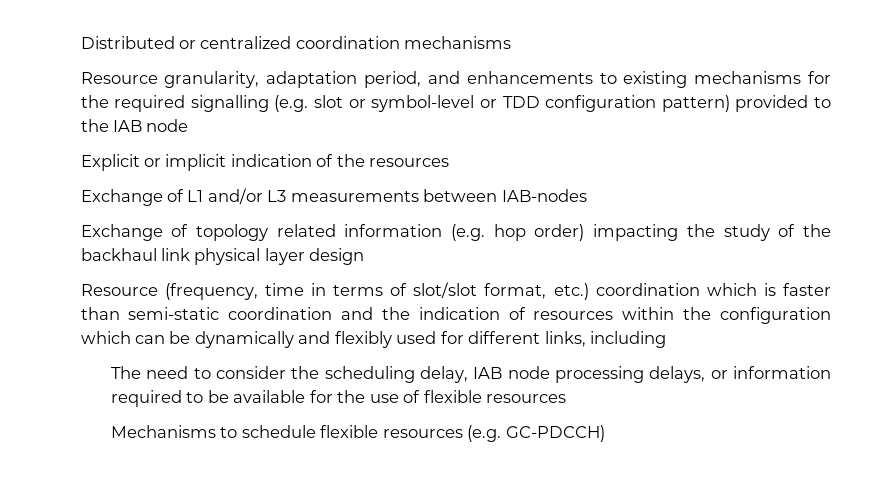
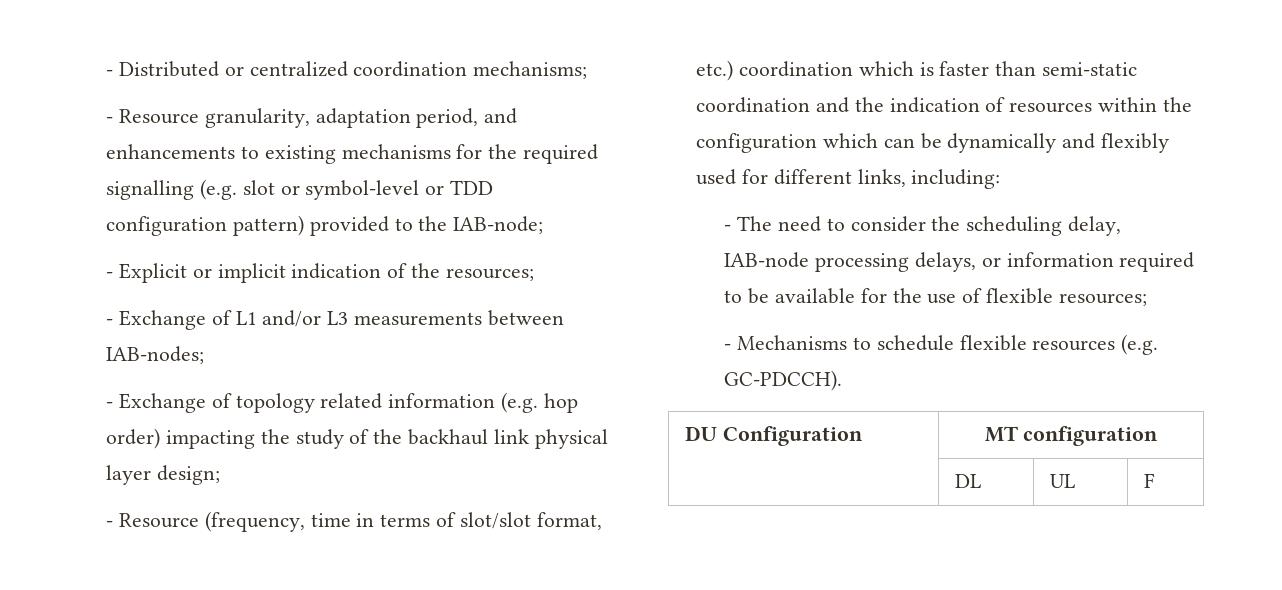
- Distributed or centralized coordination mechanisms
- Resource granularity, adaptation period, and enhancements to existing mechanisms for the required signalling (e.g. slot or symbol-level or TDD configuration pattern) provided to the IAB node
- Explicit or implicit indication of the resources
- Exchange of L1 and/or L3 measurements between IAB-nodes
- Exchange of topology related information (e.g. hop order) impacting the study of the backhaul link physical layer design
- Resource (frequency, time in terms of slot/slot format, etc.) coordination which is faster than semi-static coordination and the indication of resources within the configuration which can be dynamically and flexibly used for different links, including
- The need to consider the scheduling delay, IAB node processing delays, or information required to be available for the use of flexible resources
- Mechanisms to schedule flexible resources (e.g. GC-PDCCH)
+ - Distributed or centralized coordination mechanisms;
+ - Resource granularity, adaptation period, and enhancements to existing mechanisms for the required signalling (e.g. slot or symbol-level or TDD configuration pattern) provided to the IAB-node;
+ - Explicit or implicit indication of the resources;
+ - Exchange of L1 and/or L3 measurements between IAB-nodes;
+ - Exchange of topology related information (e.g. hop order) impacting the study of the backhaul link physical layer design;
+ - Resource (frequency, time in terms of slot/slot format, etc.) coordination which is faster than semi-static coordination and the indication of resources within the configuration which can be dynamically and flexibly used for different links, including:
+ - The need to consider the scheduling delay, IAB-node processing delays, or information required to be available for the use of flexible resources;
+ - Mechanisms to schedule flexible resources (e.g. GC-PDCCH).
+ DU Configuration | MT configuration
+ | DL | UL | F

